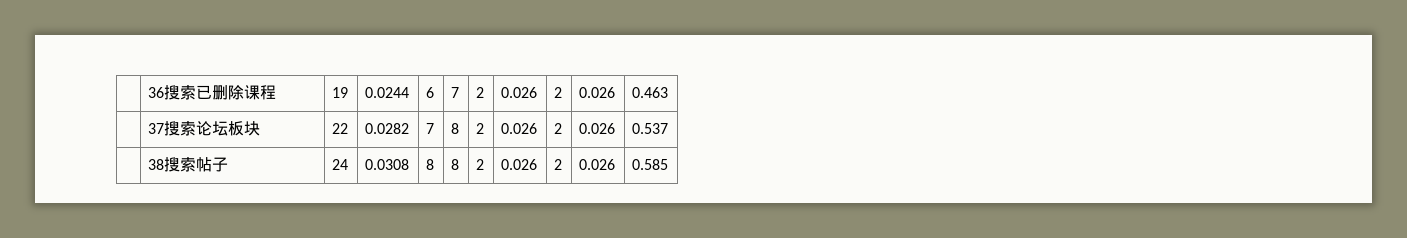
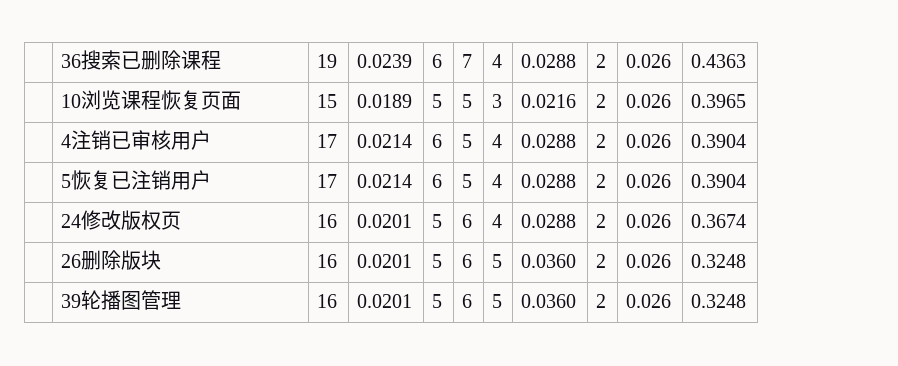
- | 36搜索已删除课程 | 19 | 0.0244 | 6 | 7 | 2 | 0.026 | 2 | 0.026 | 0.463
- | 37搜索论坛板块 | 22 | 0.0282 | 7 | 8 | 2 | 0.026 | 2 | 0.026 | 0.537
- | 38搜索帖子 | 24 | 0.0308 | 8 | 8 | 2 | 0.026 | 2 | 0.026 | 0.585
+ | 36搜索已删除课程 | 19 | 0.0239 | 6 | 7 | 4 | 0.0288 | 2 | 0.026 | 0.4363
+ | 10浏览课程恢复页面 | 15 | 0.0189 | 5 | 5 | 3 | 0.0216 | 2 | 0.026 | 0.3965
+ | 4注销已审核用户 | 17 | 0.0214 | 6 | 5 | 4 | 0.0288 | 2 | 0.026 | 0.3904
+ | 5恢复已注销用户 | 17 | 0.0214 | 6 | 5 | 4 | 0.0288 | 2 | 0.026 | 0.3904
+ | 24修改版权页 | 16 | 0.0201 | 5 | 6 | 4 | 0.0288 | 2 | 0.026 | 0.3674
+ | 26删除版块 | 16 | 0.0201 | 5 | 6 | 5 | 0.0360 | 2 | 0.026 | 0.3248
+ | 39轮播图管理 | 16 | 0.0201 | 5 | 6 | 5 | 0.0360 | 2 | 0.026 | 0.3248

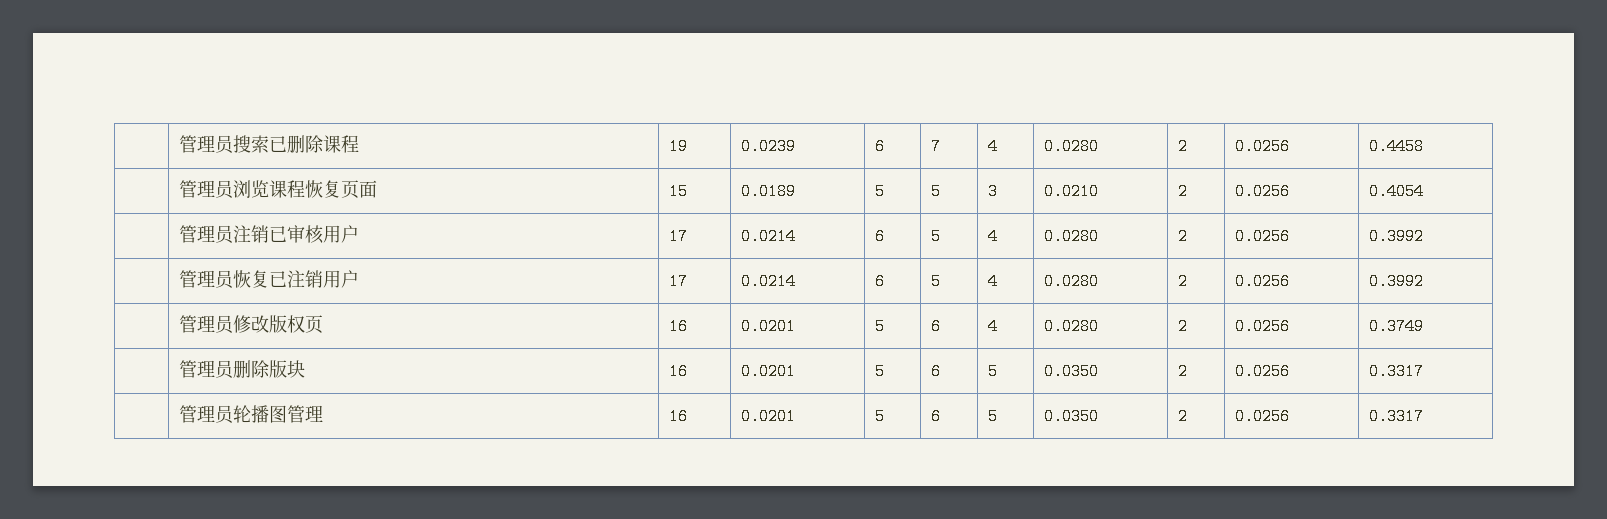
- | 36搜索已删除课程 | 19 | 0.0239 | 6 | 7 | 4 | 0.0288 | 2 | 0.026 | 0.4363
- | 10浏览课程恢复页面 | 15 | 0.0189 | 5 | 5 | 3 | 0.0216 | 2 | 0.026 | 0.3965
- | 4注销已审核用户 | 17 | 0.0214 | 6 | 5 | 4 | 0.0288 | 2 | 0.026 | 0.3904
- | 5恢复已注销用户 | 17 | 0.0214 | 6 | 5 | 4 | 0.0288 | 2 | 0.026 | 0.3904
- | 24修改版权页 | 16 | 0.0201 | 5 | 6 | 4 | 0.0288 | 2 | 0.026 | 0.3674
- | 26删除版块 | 16 | 0.0201 | 5 | 6 | 5 | 0.0360 | 2 | 0.026 | 0.3248
- | 39轮播图管理 | 16 | 0.0201 | 5 | 6 | 5 | 0.0360 | 2 | 0.026 | 0.3248
+ | 管理员搜索已删除课程 | 19 | 0.0239 | 6 | 7 | 4 | 0.0280 | 2 | 0.0256 | 0.4458
+ | 管理员浏览课程恢复页面 | 15 | 0.0189 | 5 | 5 | 3 | 0.0210 | 2 | 0.0256 | 0.4054
+ | 管理员注销已审核用户 | 17 | 0.0214 | 6 | 5 | 4 | 0.0280 | 2 | 0.0256 | 0.3992
+ | 管理员恢复已注销用户 | 17 | 0.0214 | 6 | 5 | 4 | 0.0280 | 2 | 0.0256 | 0.3992
+ | 管理员修改版权页 | 16 | 0.0201 | 5 | 6 | 4 | 0.0280 | 2 | 0.0256 | 0.3749
+ | 管理员删除版块 | 16 | 0.0201 | 5 | 6 | 5 | 0.0350 | 2 | 0.0256 | 0.3317
+ | 管理员轮播图管理 | 16 | 0.0201 | 5 | 6 | 5 | 0.0350 | 2 | 0.0256 | 0.3317

